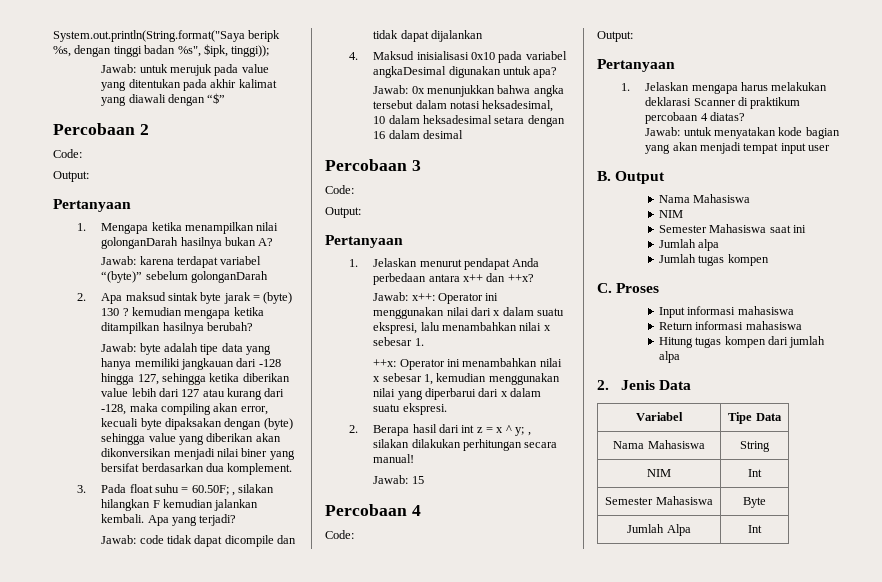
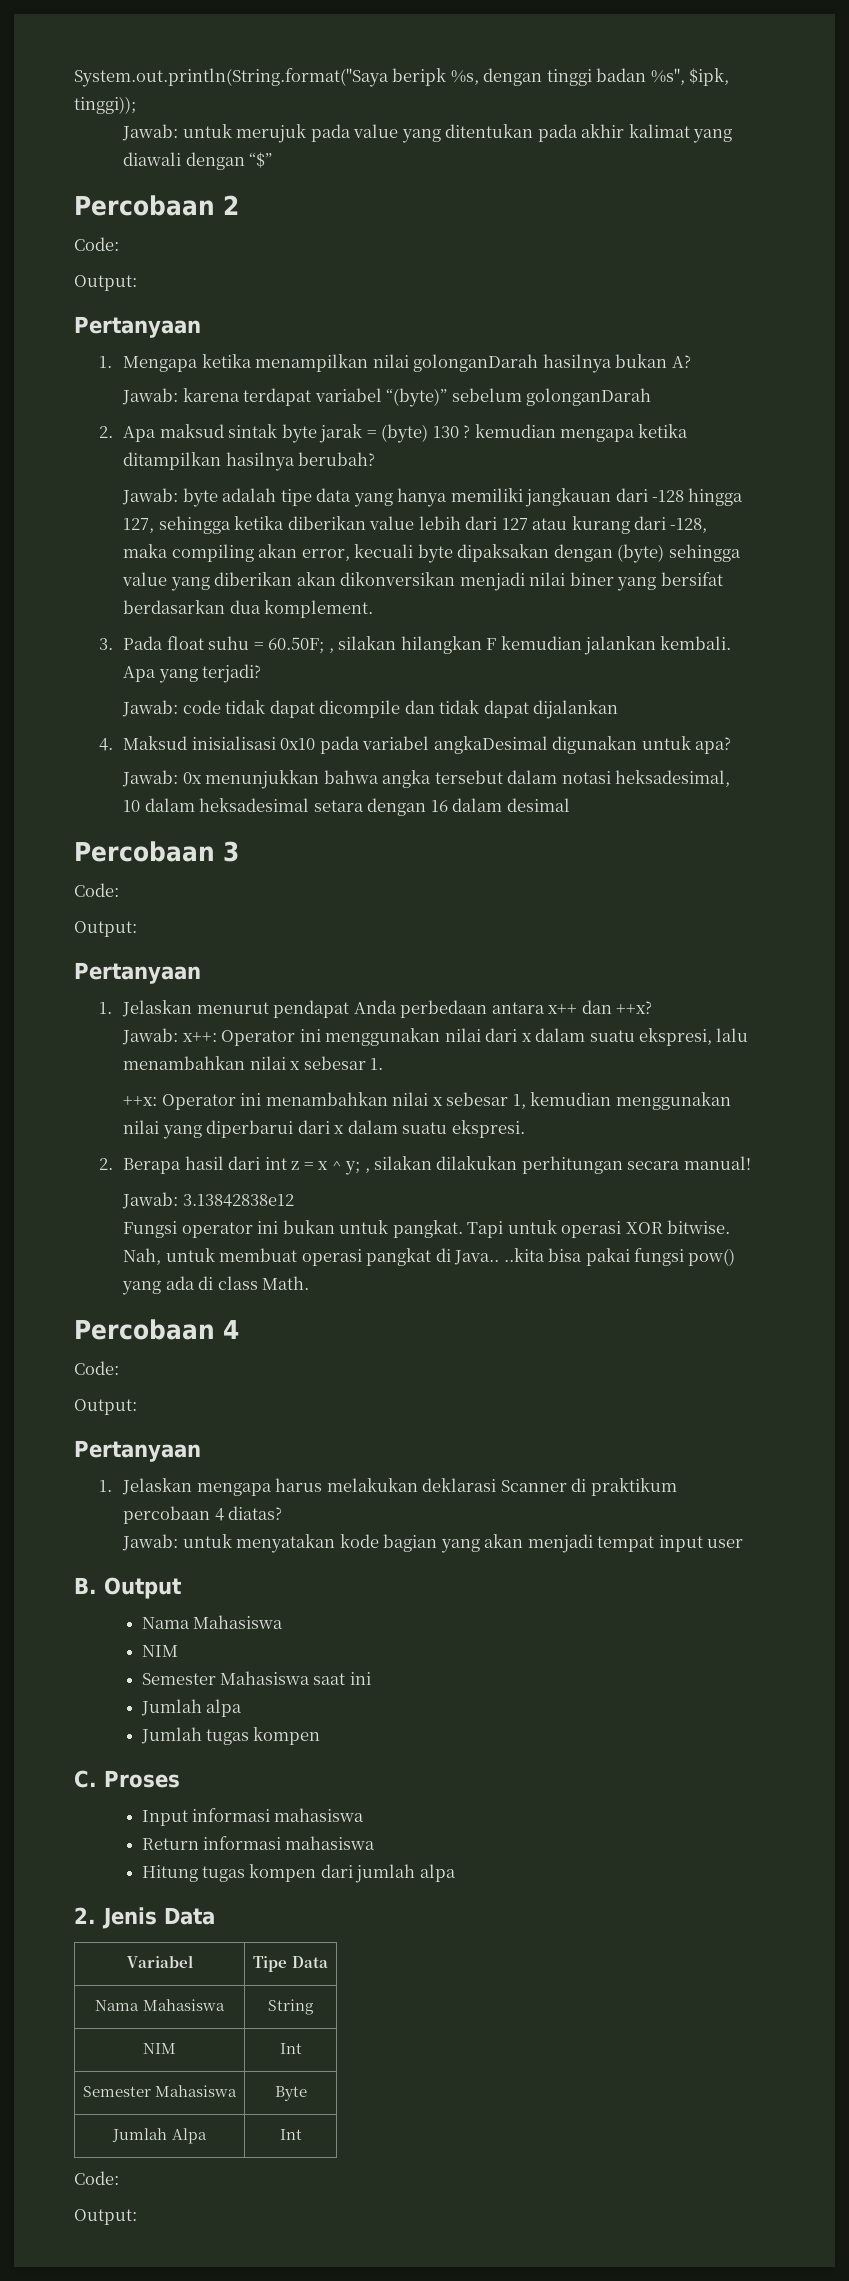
- Jawab: 15
+ Jawab: 3.13842838e12
+ Fungsi operator ini bukan untuk pangkat. Tapi untuk operasi XOR bitwise. Nah, untuk membuat operasi pangkat di Java.. ..kita bisa pakai fungsi pow() yang ada di class Math.
  Jumlah Alpa | Int
+ Code:
+ Output:

